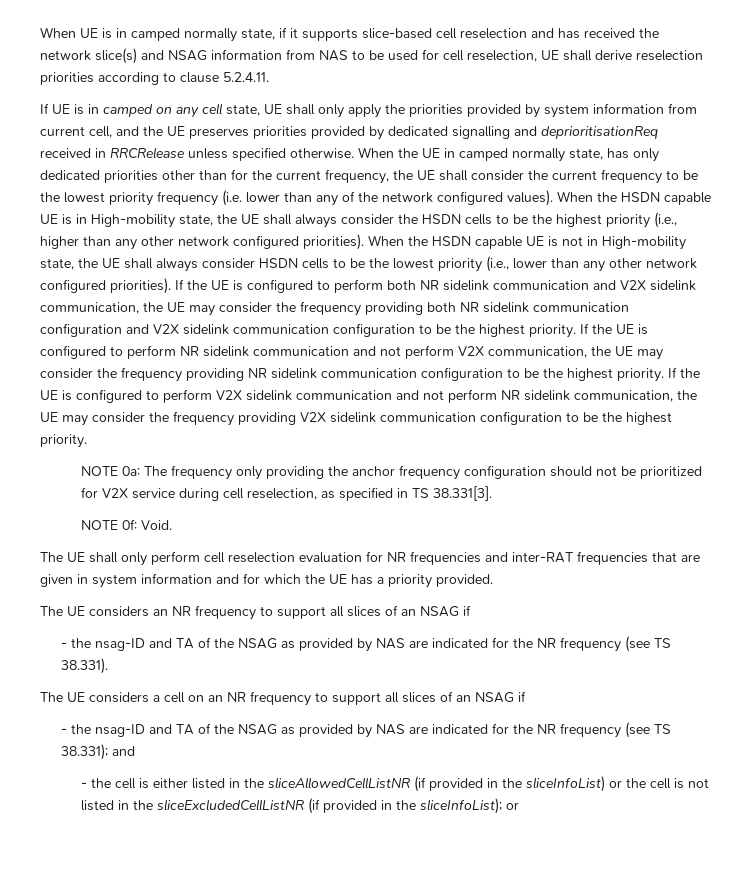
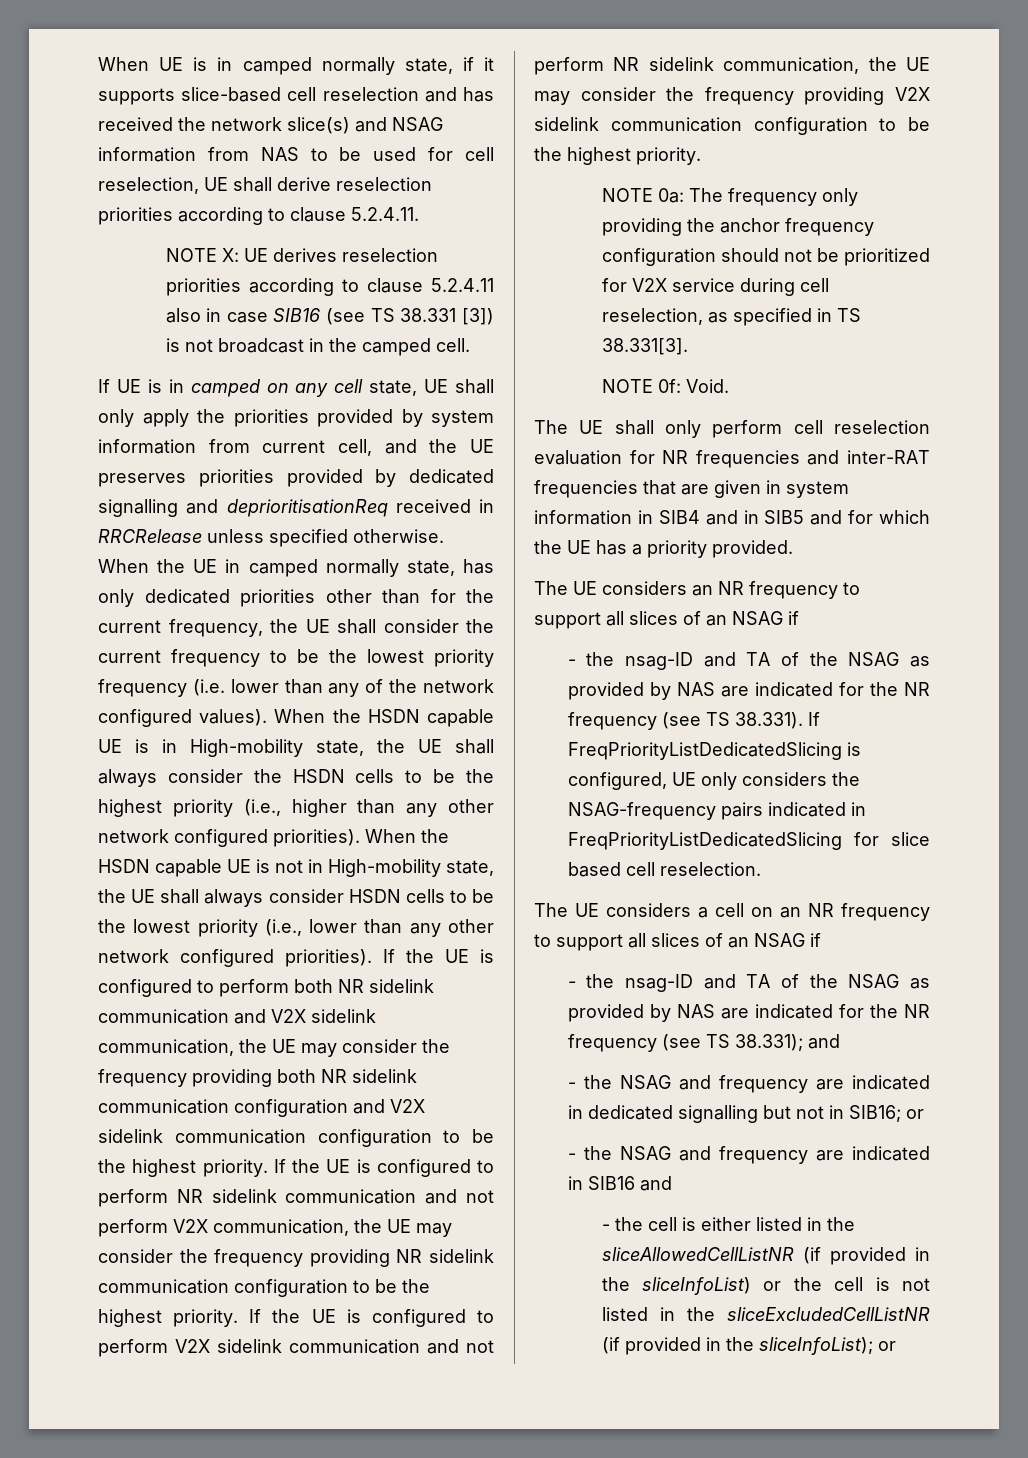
+ NOTE X: UE derives reselection priorities according to clause 5.2.4.11 also in case SIB16 (see TS 38.331 [3]) is not broadcast in the camped cell.
- The UE shall only perform cell reselection evaluation for NR frequencies and inter-RAT frequencies that are given in system information and for which the UE has a priority provided.
+ The UE shall only perform cell reselection evaluation for NR frequencies and inter-RAT frequencies that are given in system information in SIB4 and in SIB5 and for which the UE has a priority provided.
- - the nsag-ID and TA of the NSAG as provided by NAS are indicated for the NR frequency (see TS 38.331).
+ - the nsag-ID and TA of the NSAG as provided by NAS are indicated for the NR frequency (see TS 38.331). If FreqPriorityListDedicatedSlicing is configured, UE only considers the NSAG-frequency pairs indicated in FreqPriorityListDedicatedSlicing for slice based cell reselection.
+ - the NSAG and frequency are indicated in dedicated signalling but not in SIB16; or
+ - the NSAG and frequency are indicated in SIB16 and

